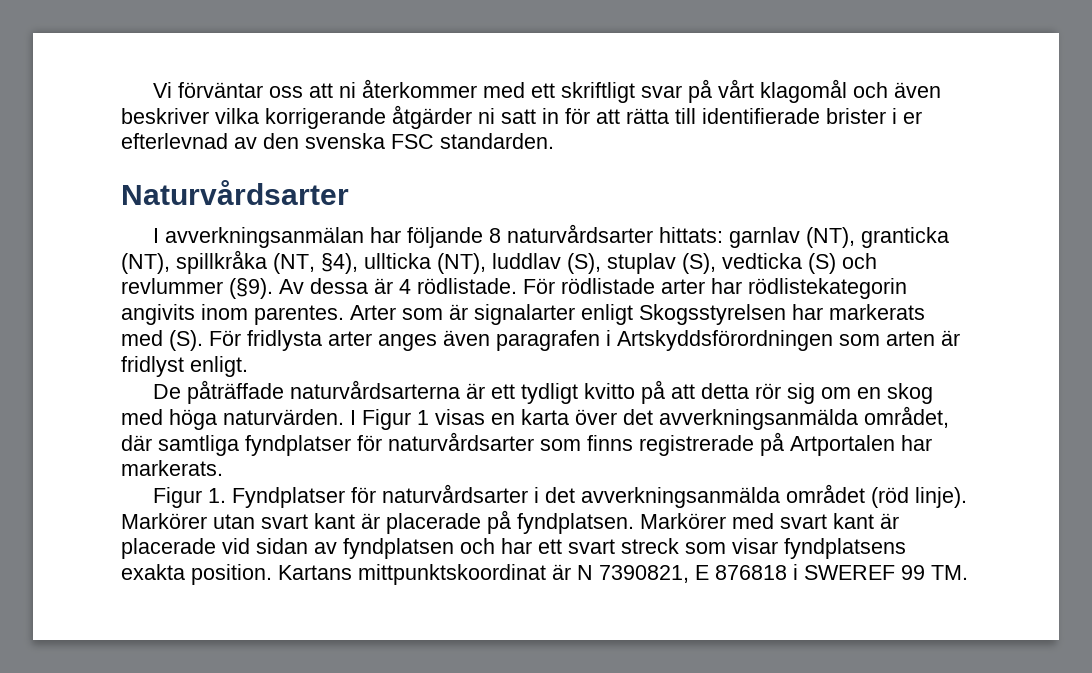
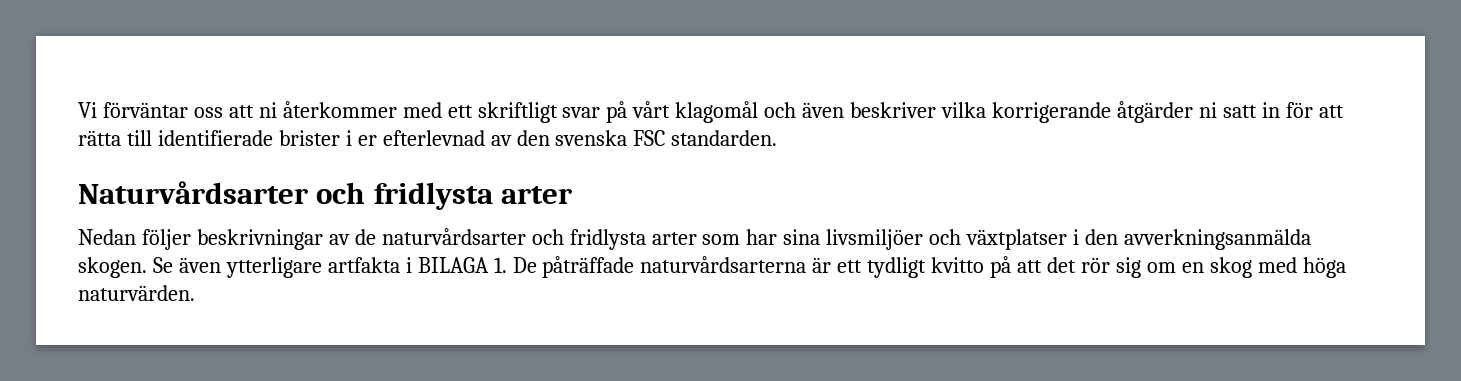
- Naturvårdsarter
- I avverkningsanmälan har följande 8 naturvårdsarter hittats: garnlav (NT), granticka (NT), spillkråka (NT, §4), ullticka (NT), luddlav (S), stuplav (S), vedticka (S) och revlummer (§9). Av dessa är 4 rödlistade. För rödlistade arter har rödlistekategorin angivits inom parentes. Arter som är signalarter enligt Skogsstyrelsen har markerats med (S). För fridlysta arter anges även paragrafen i Artskyddsförordningen som arten är fridlyst enligt.
- De påträffade naturvårdsarterna är ett tydligt kvitto på att detta rör sig om en skog med höga naturvärden. I Figur 1 visas en karta över det avverkningsanmälda området, där samtliga fyndplatser för naturvårdsarter som finns registrerade på Artportalen har markerats.
- Figur 1. Fyndplatser för naturvårdsarter i det avverkningsanmälda området (röd linje). Markörer utan svart kant är placerade på fyndplatsen. Markörer med svart kant är placerade vid sidan av fyndplatsen och har ett svart streck som visar fyndplatsens exakta position. Kartans mittpunktskoordinat är N 7390821, E 876818 i SWEREF 99 TM.
+ Naturvårdsarter och fridlysta arter
+ Nedan följer beskrivningar av de naturvårdsarter och fridlysta arter som har sina livsmiljöer och växtplatser i den avverkningsanmälda skogen. Se även ytterligare artfakta i BILAGA 1. De påträffade naturvårdsarterna är ett tydligt kvitto på att det rör sig om en skog med höga naturvärden.

